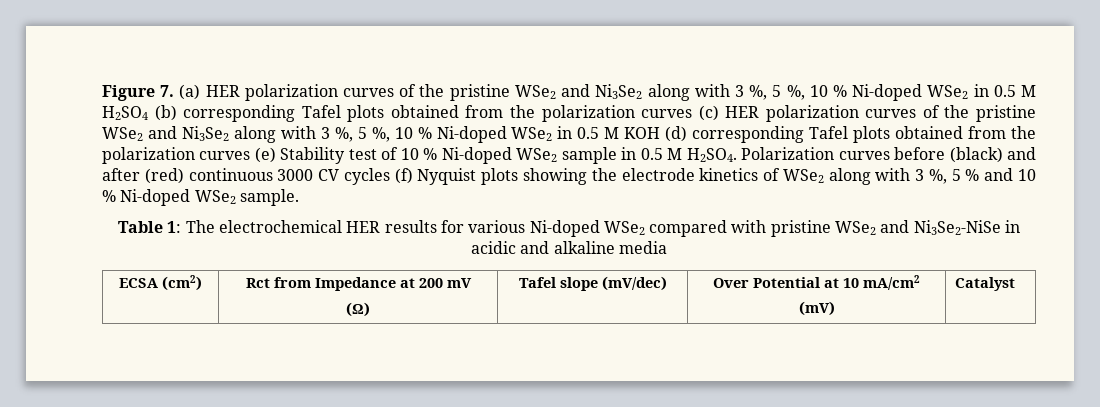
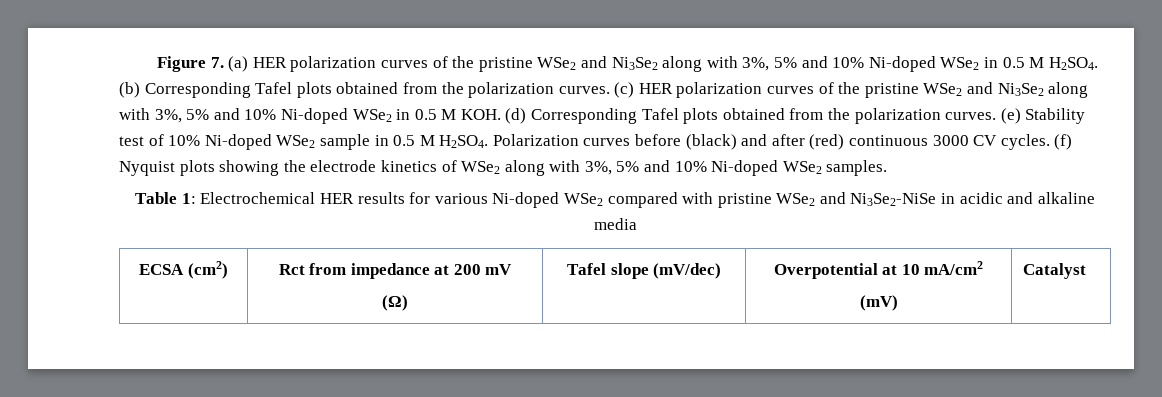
- Figure 7. (a) HER polarization curves of the pristine WSe2 and Ni3Se2 along with 3 %, 5 %, 10 % Ni-doped WSe2 in 0.5 M H2SO4 (b) corresponding Tafel plots obtained from the polarization curves (c) HER polarization curves of the pristine WSe2 and Ni3Se2 along with 3 %, 5 %, 10 % Ni-doped WSe2 in 0.5 M KOH (d) corresponding Tafel plots obtained from the polarization curves (e) Stability test of 10 % Ni-doped WSe2 sample in 0.5 M H2SO4.
+ Figure 7. (a) HER polarization curves of the pristine WSe2 and Ni3Se2 along with 3%, 5% and 10% Ni-doped WSe2 in 0.5 M H2SO4. (b) Corresponding Tafel plots obtained from the polarization curves. (c) HER polarization curves of the pristine WSe2 and Ni3Se2 along with 3%, 5% and 10% Ni-doped WSe2 in 0.5 M KOH. (d) Corresponding Tafel plots obtained from the polarization curves. (e) Stability test of 10% Ni-doped WSe2 sample in 0.5 M H2SO4.
- Polarization curves before (black) and after (red) continuous 3000 CV cycles (f) Nyquist plots showing the electrode kinetics of WSe2 along with 3 %, 5 % and 10 % Ni-doped WSe2 sample.
+ Polarization curves before (black) and after (red) continuous 3000 CV cycles. (f) Nyquist plots showing the electrode kinetics of WSe2 along with 3%, 5% and 10% Ni-doped WSe2 samples.
- Table 1: The electrochemical HER results for various Ni-doped WSe2 compared with pristine WSe2 and Ni3Se2-NiSe in acidic and alkaline media
+ Table 1: Electrochemical HER results for various Ni-doped WSe2 compared with pristine WSe2 and Ni3Se2-NiSe in acidic and alkaline media
- ECSA (cm2) | Rct from Impedance at 200 mV
- (Ω) | Tafel slope (mV/dec) | Over Potential at 10 mA/cm2
+ ECSA (cm2) | Rct from impedance at 200 mV
+ (Ω) | Tafel slope (mV/dec) | Overpotential at 10 mA/cm2

